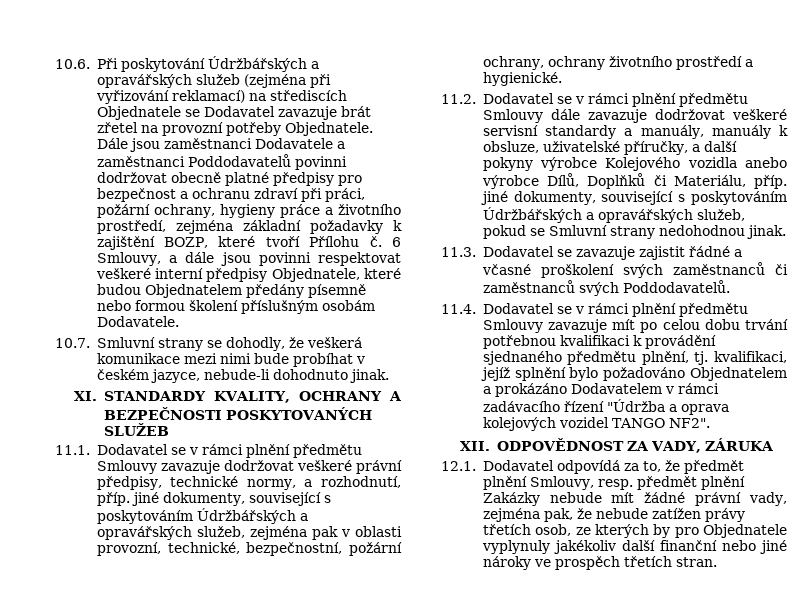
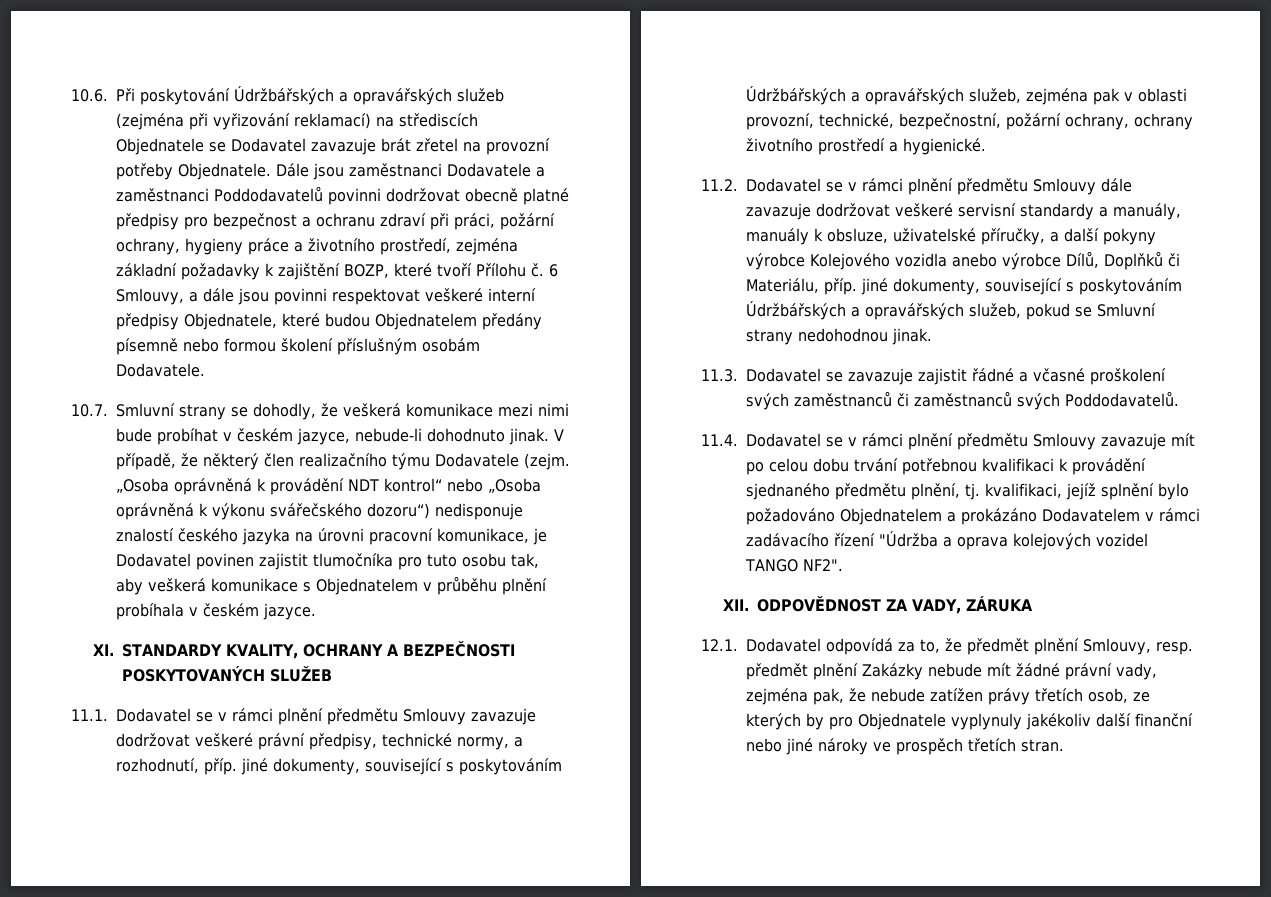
+ V případě, že některý člen realizačního týmu Dodavatele (zejm. „Osoba oprávněná k provádění NDT kontrol“ nebo „Osoba oprávněná k výkonu svářečského dozoru“) nedisponuje znalostí českého jazyka na úrovni pracovní komunikace, je Dodavatel povinen zajistit tlumočníka pro tuto osobu tak, aby veškerá komunikace s Objednatelem v průběhu plnění probíhala v českém jazyce.

